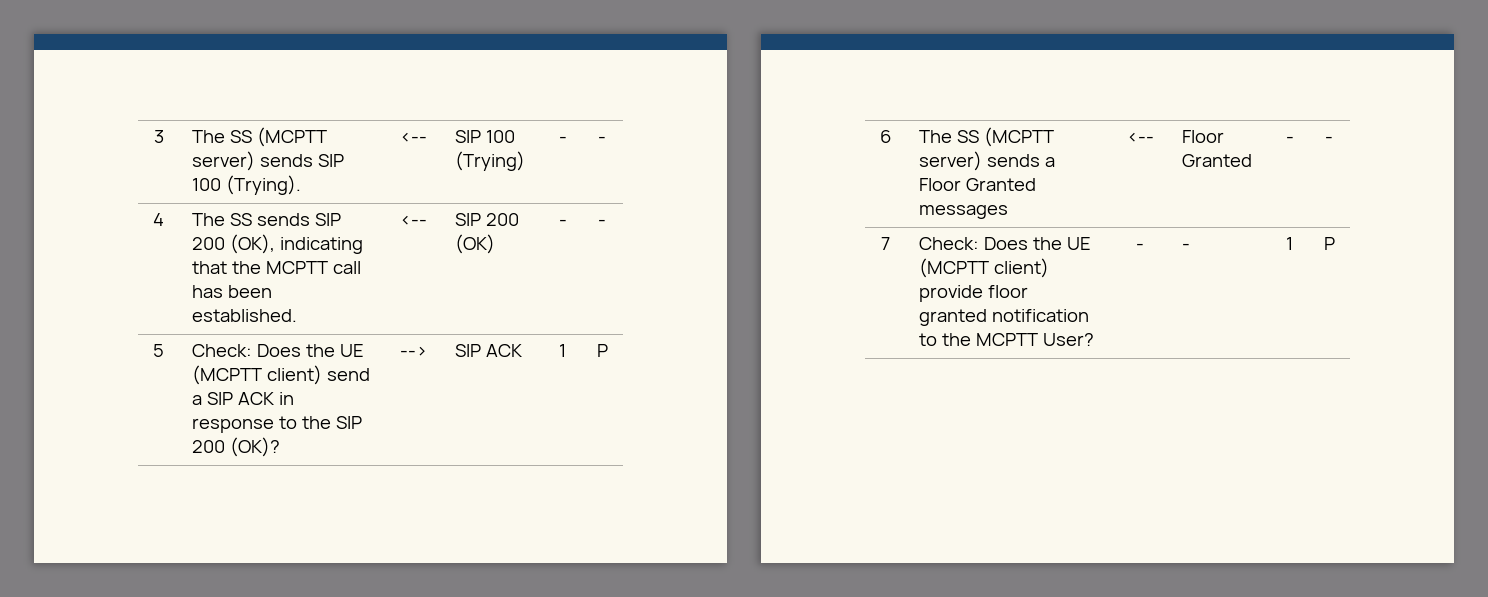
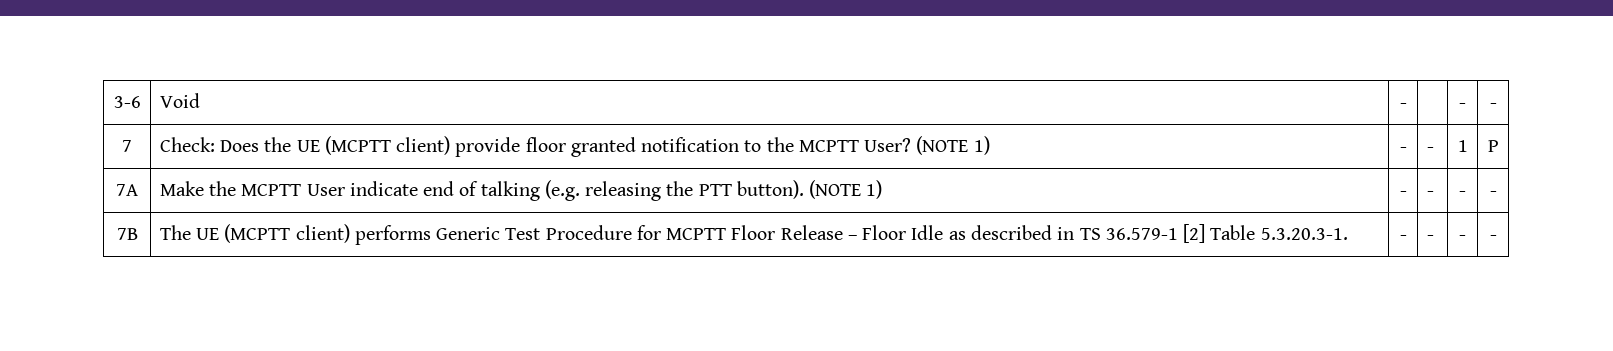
- 3 | The SS (MCPTT server) sends SIP 100 (Trying). | <-- | SIP 100 (Trying) | - | -
- 4 | The SS sends SIP 200 (OK), indicating that the MCPTT call has been established. | <-- | SIP 200 (OK) | - | -
- 5 | Check: Does the UE (MCPTT client) send a SIP ACK in response to the SIP 200 (OK)? | --> | SIP ACK | 1 | P
- 6 | The SS (MCPTT server) sends a Floor Granted messages | <-- | Floor Granted | - | -
+ 3-6 | Void | - | | - | -
- 7 | Check: Does the UE (MCPTT client) provide floor granted notification to the MCPTT User? | - | - | 1 | P
+ 7 | Check: Does the UE (MCPTT client) provide floor granted notification to the MCPTT User? (NOTE 1) | - | - | 1 | P
+ 7A | Make the MCPTT User indicate end of talking (e.g. releasing the PTT button). (NOTE 1) | - | - | - | -
+ 7B | The UE (MCPTT client) performs Generic Test Procedure for MCPTT Floor Release – Floor Idle as described in TS 36.579-1 [2] Table 5.3.20.3-1. | - | - | - | -

